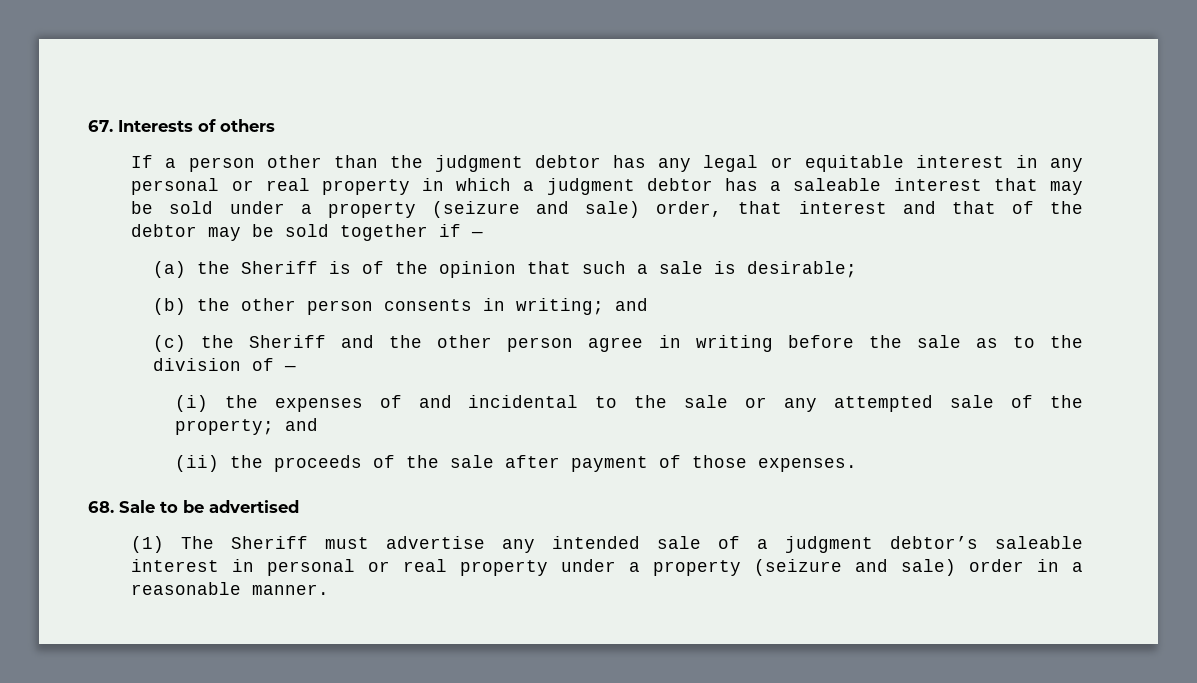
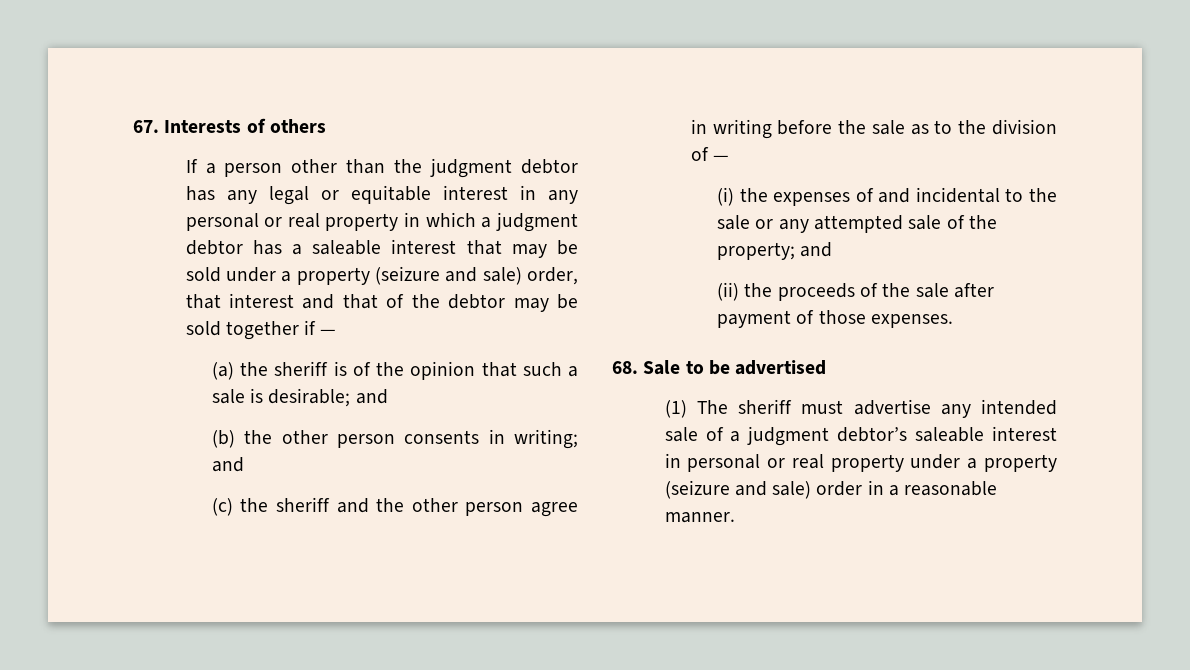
- (a) the Sheriff is of the opinion that such a sale is desirable;
+ (a) the sheriff is of the opinion that such a sale is desirable; and
- (c) the Sheriff and the other person agree in writing before the sale as to the division of —
+ (c) the sheriff and the other person agree in writing before the sale as to the division of —
- (1) The Sheriff must advertise any intended sale of a judgment debtor’s saleable interest in personal or real property under a property (seizure and sale) order in a reasonable manner.
+ (1) The sheriff must advertise any intended sale of a judgment debtor’s saleable interest in personal or real property under a property (seizure and sale) order in a reasonable manner.

